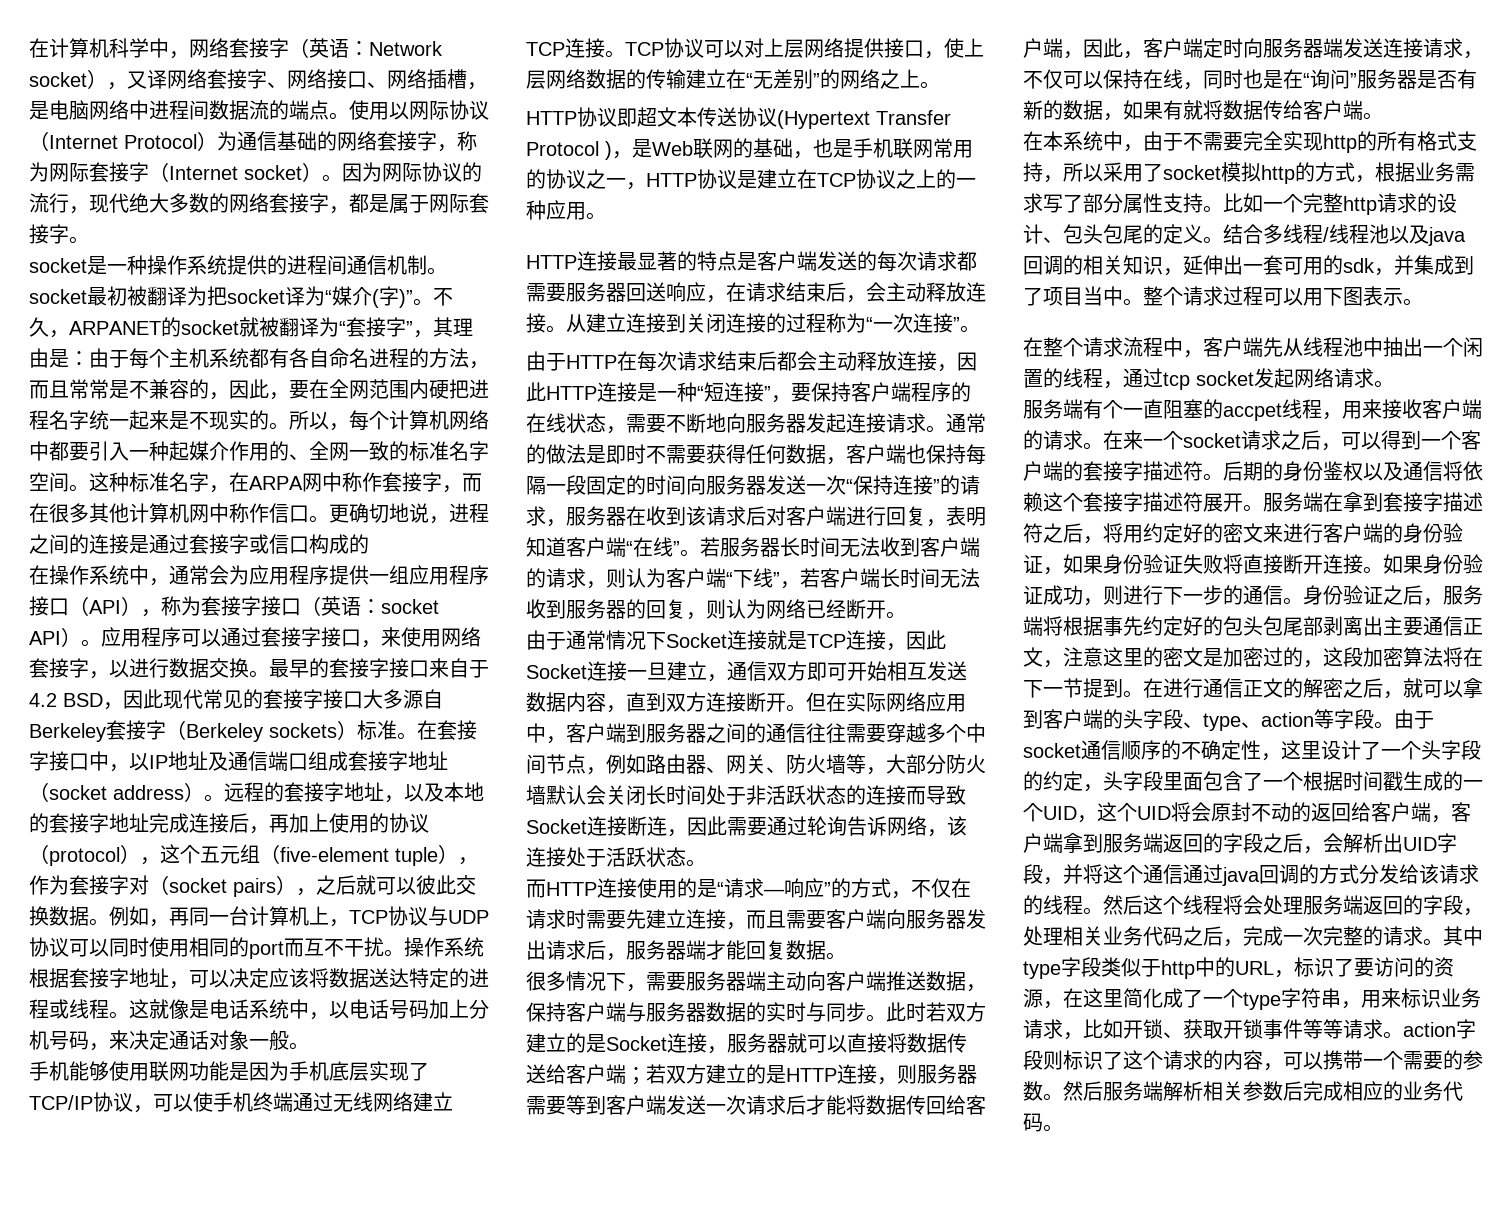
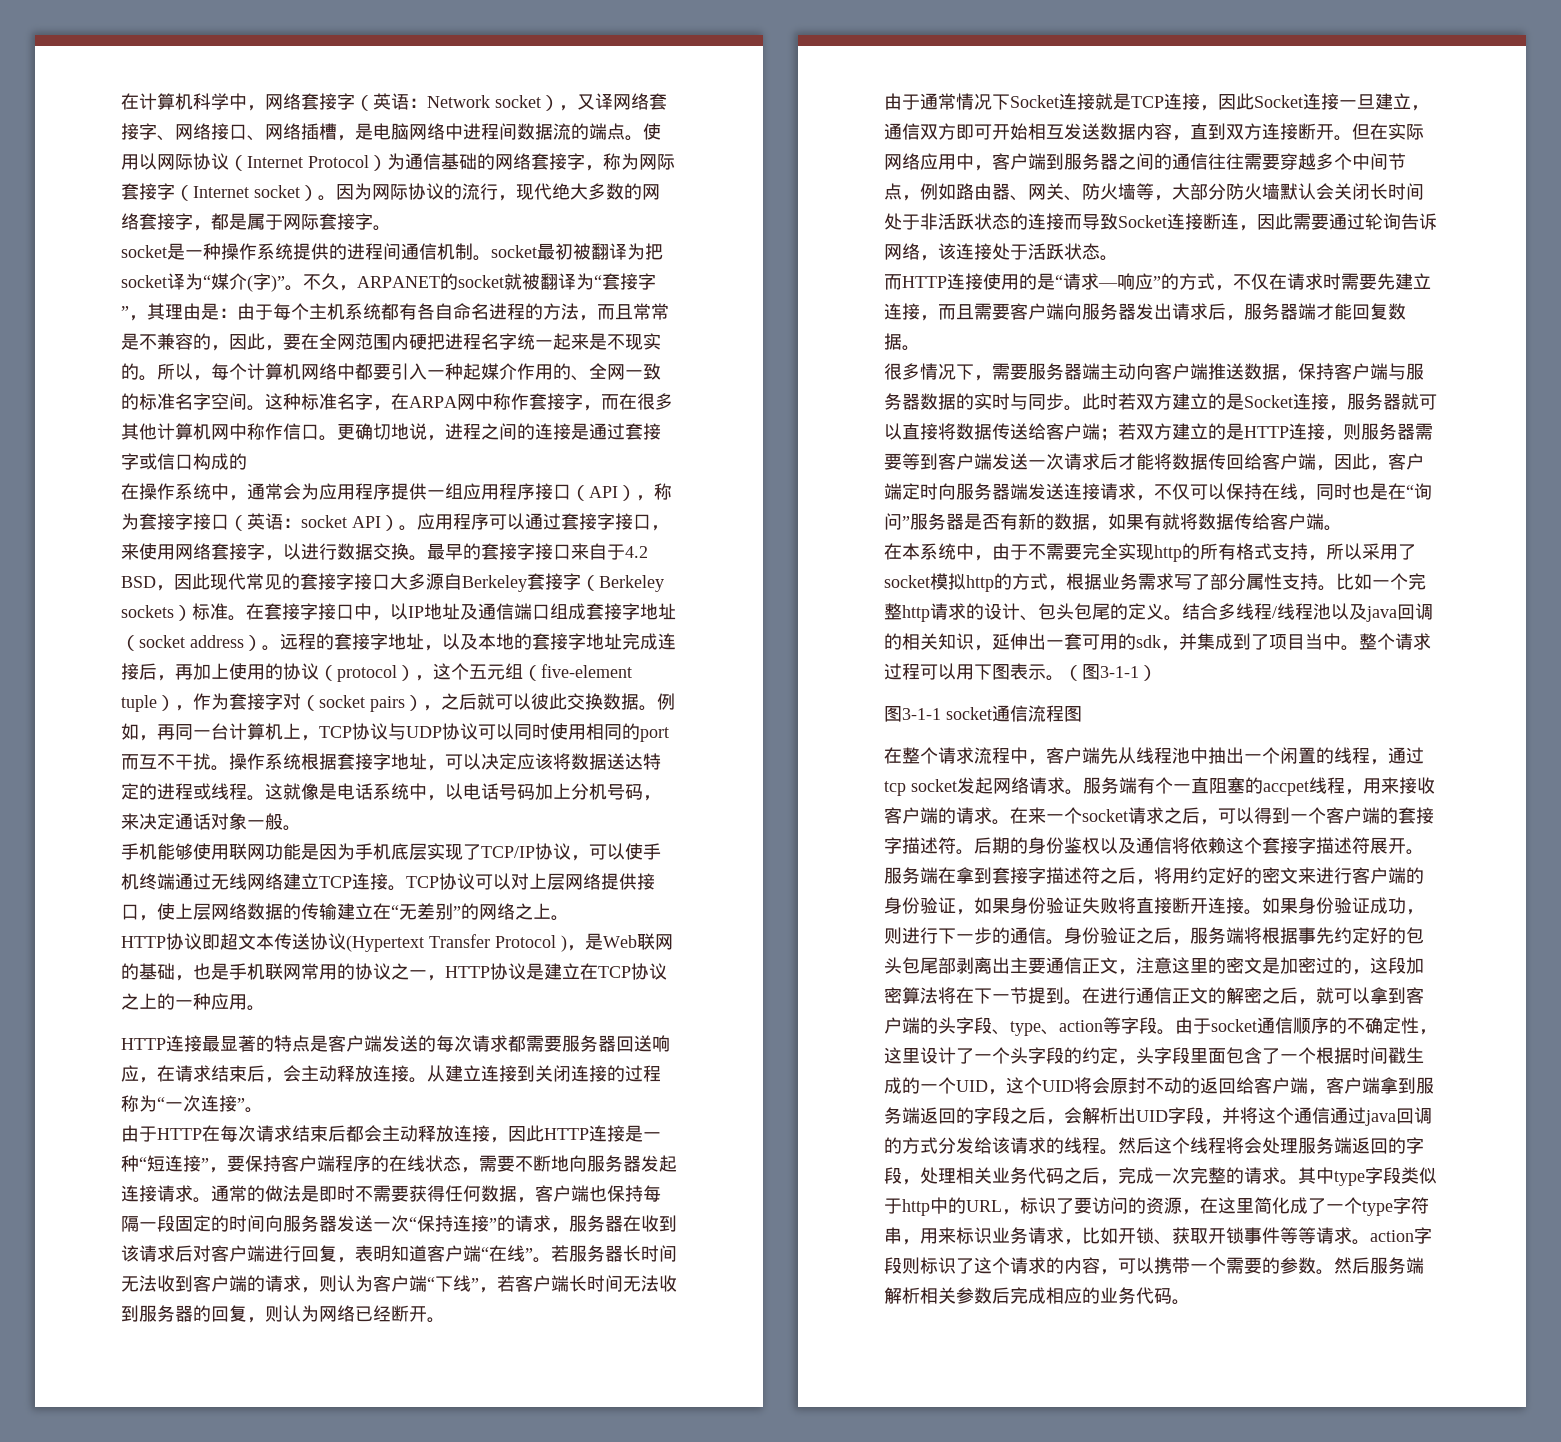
+ （图3-1-1）
+ 图3-1-1 socket通信流程图
- 在整个请求流程中，客户端先从线程池中抽出一个闲置的线程，通过tcp socket发起网络请求。
- 服务端有个一直阻塞的accpet线程，用来接收客户端的请求。
+ 在整个请求流程中，客户端先从线程池中抽出一个闲置的线程，通过tcp socket发起网络请求。服务端有个一直阻塞的accpet线程，用来接收客户端的请求。

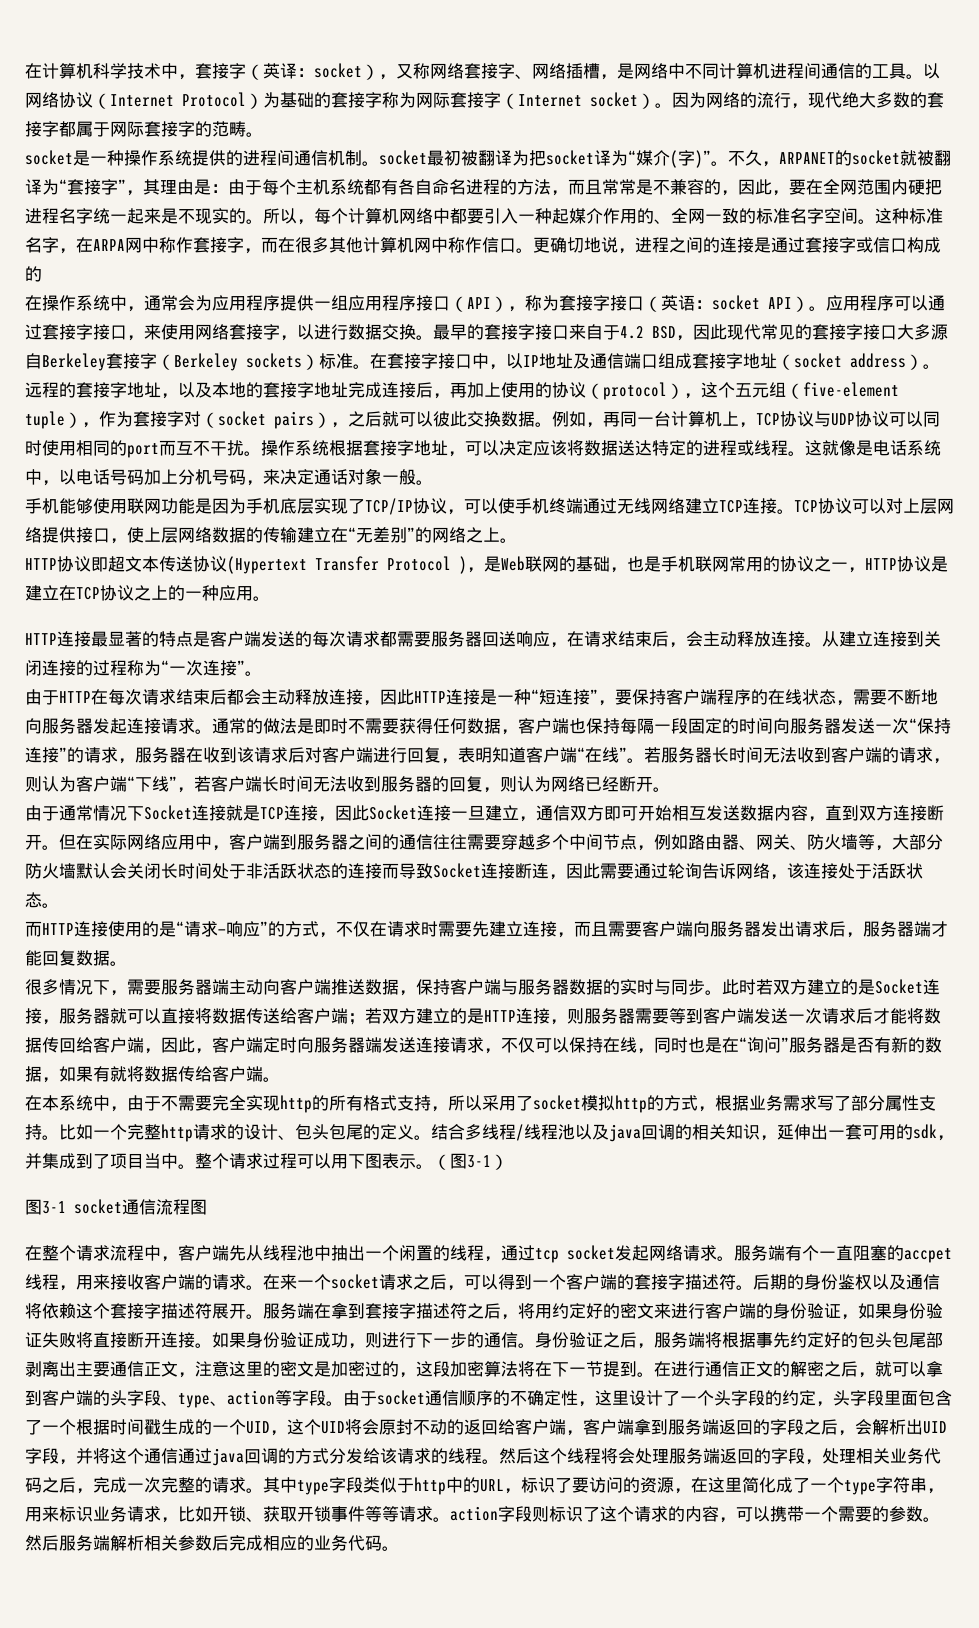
- 在计算机科学中，网络套接字（英语：Network socket），又译网络套接字、网络接口、网络插槽，是电脑网络中进程间数据流的端点。使用以网际协议（Internet Protocol）为通信基础的网络套接字，称为网际套接字（Internet socket）。
+ 在计算机科学技术中，套接字（英译：socket），又称网络套接字、网络插槽，是网络中不同计算机进程间通信的工具。以网络协议（Internet Protocol）为基础的套接字称为网际套接字（Internet socket）。
- 因为网际协议的流行，现代绝大多数的网络套接字，都是属于网际套接字。
+ 因为网络的流行，现代绝大多数的套接字都属于网际套接字的范畴。
- （图3-1-1）
+ （图3-1）
- 图3-1-1 socket通信流程图
+ 图3-1 socket通信流程图

